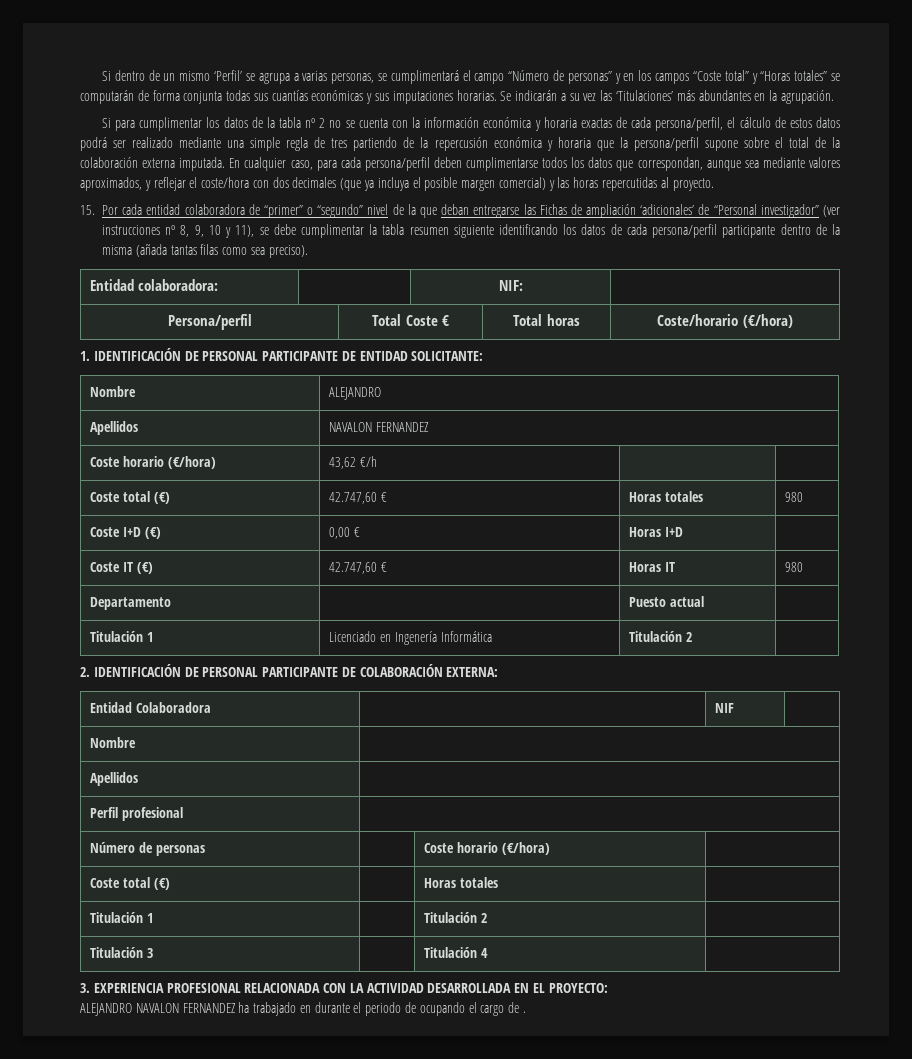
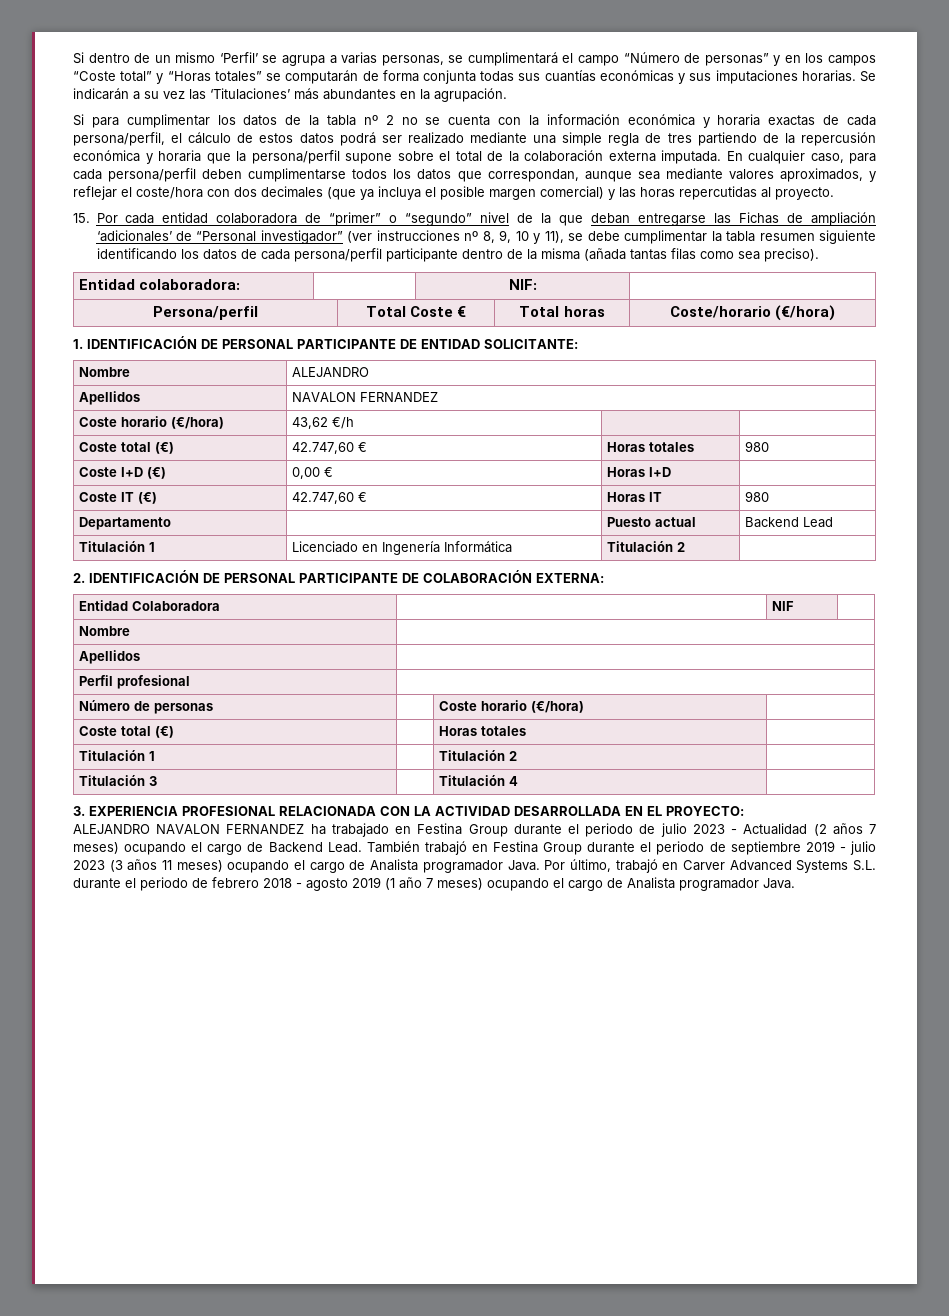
- Departamento | | Puesto actual |
+ Departamento | | Puesto actual | Backend Lead
- ALEJANDRO NAVALON FERNANDEZ ha trabajado en durante el periodo de ocupando el cargo de .
+ ALEJANDRO NAVALON FERNANDEZ ha trabajado en Festina Group durante el periodo de julio 2023 - Actualidad (2 años 7 meses) ocupando el cargo de Backend Lead. También trabajó en Festina Group durante el periodo de septiembre 2019 - julio 2023 (3 años 11 meses) ocupando el cargo de Analista programador Java. Por último, trabajó en Carver Advanced Systems S.L. durante el periodo de febrero 2018 - agosto 2019 (1 año 7 meses) ocupando el cargo de Analista programador Java.

